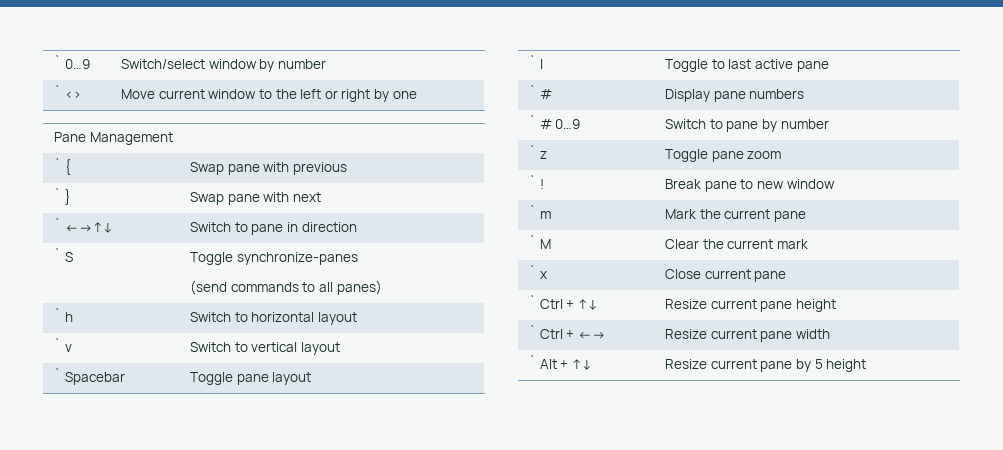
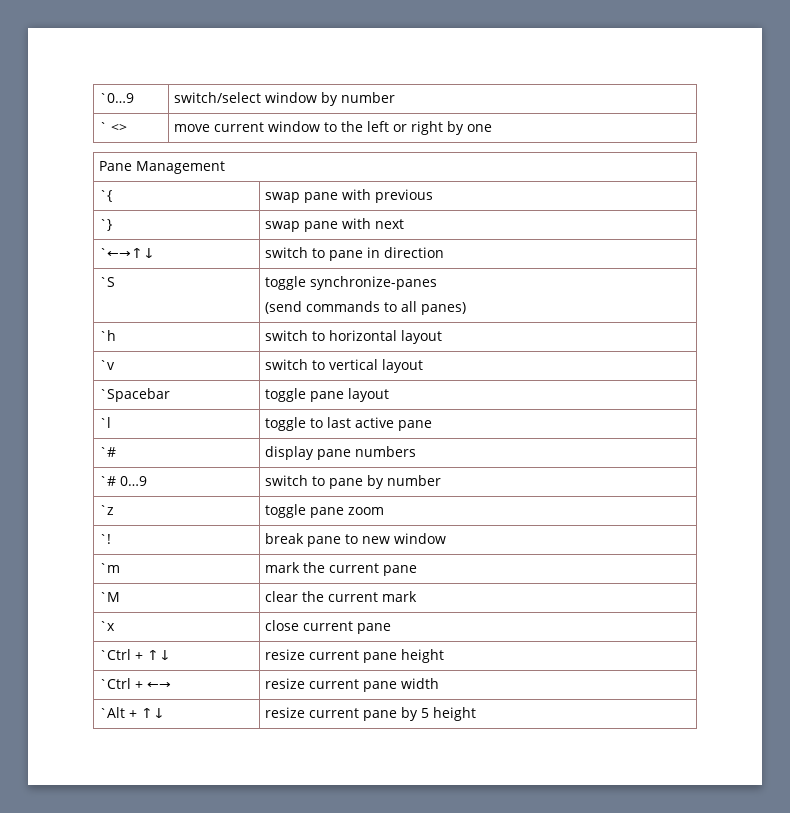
- ` 0…9 | Switch/select window by number
+ `0…9 | switch/select window by number
- ` <> | Move current window to the left or right by one
+ ` <> | move current window to the left or right by one
- ` { | Swap pane with previous
+ `{ | swap pane with previous
- ` } | Swap pane with next
+ `} | swap pane with next
- ` ←→↑↓ | Switch to pane in direction
+ `←→↑↓ | switch to pane in direction
- ` S | Toggle synchronize-panes
+ `S | toggle synchronize-panes
- ` h | Switch to horizontal layout
+ `h | switch to horizontal layout
- ` v | Switch to vertical layout
+ `v | switch to vertical layout
- ` Spacebar | Toggle pane layout
+ `Spacebar | toggle pane layout
- ` l | Toggle to last active pane
+ `l | toggle to last active pane
- ` # | Display pane numbers
+ `# | display pane numbers
- ` # 0…9 | Switch to pane by number
+ `# 0…9 | switch to pane by number
- ` z | Toggle pane zoom
+ `z | toggle pane zoom
- ` ! | Break pane to new window
+ `! | break pane to new window
- ` m | Mark the current pane
+ `m | mark the current pane
- ` M | Clear the current mark
+ `M | clear the current mark
- ` x | Close current pane
- ` Ctrl + ↑↓ | Resize current pane height
+ `x | close current pane
+ `Ctrl + ↑↓ | resize current pane height
- ` Ctrl + ←→ | Resize current pane width
+ `Ctrl + ←→ | resize current pane width
- ` Alt + ↑↓ | Resize current pane by 5 height
+ `Alt + ↑↓ | resize current pane by 5 height

